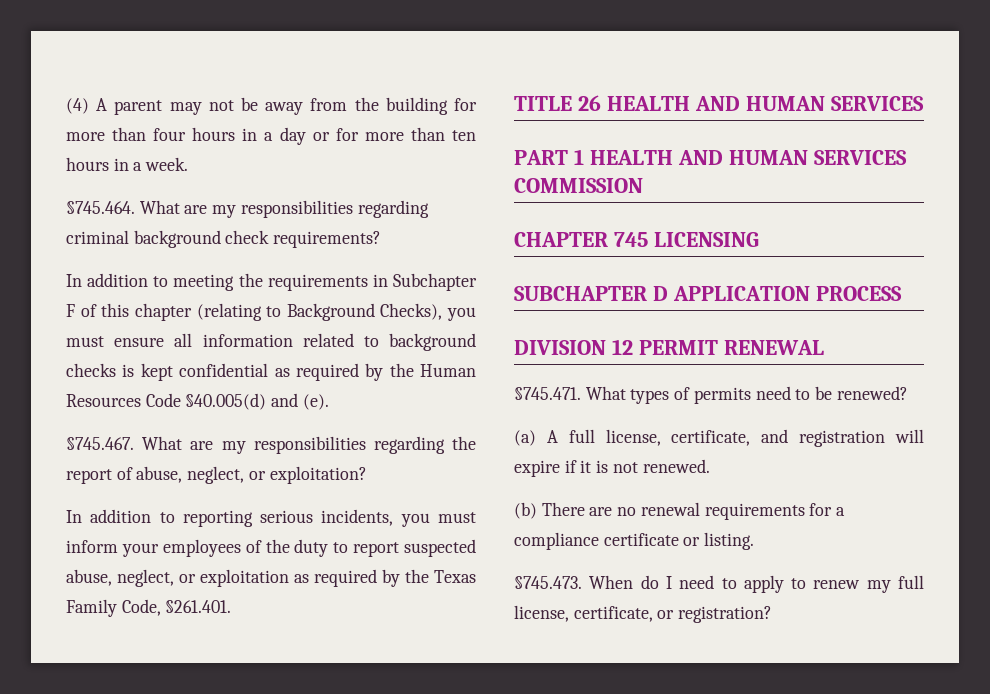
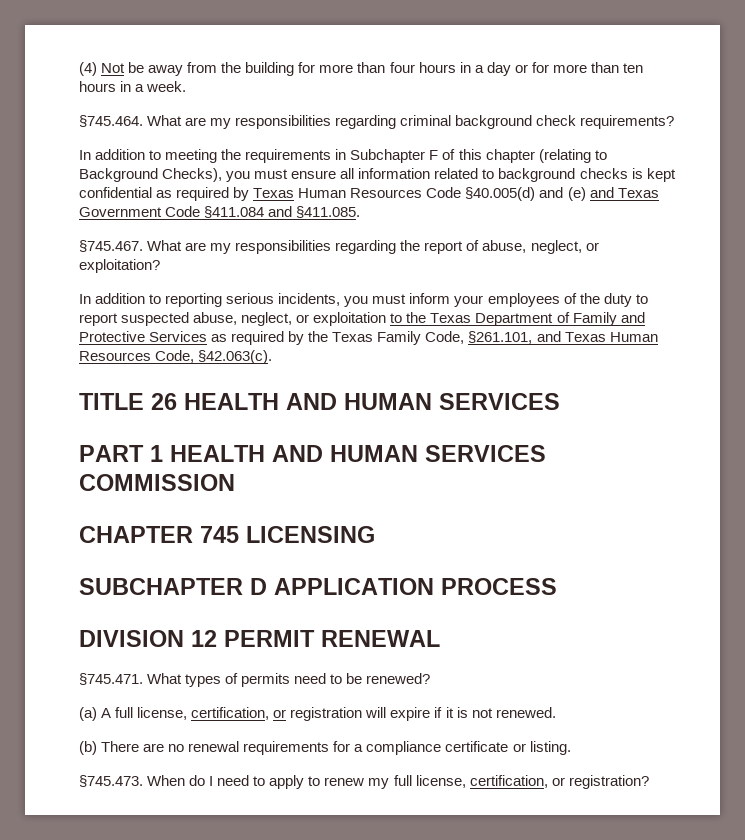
- (4) A parent may not be away from the building for more than four hours in a day or for more than ten hours in a week.
+ (4) Not be away from the building for more than four hours in a day or for more than ten hours in a week.
- In addition to meeting the requirements in Subchapter F of this chapter (relating to Background Checks), you must ensure all information related to background checks is kept confidential as required by the Human Resources Code §40.005(d) and (e).
+ In addition to meeting the requirements in Subchapter F of this chapter (relating to Background Checks), you must ensure all information related to background checks is kept confidential as required by Texas Human Resources Code §40.005(d) and (e) and Texas Government Code §411.084 and §411.085.
- In addition to reporting serious incidents, you must inform your employees of the duty to report suspected abuse, neglect, or exploitation as required by the Texas Family Code, §261.401.
+ In addition to reporting serious incidents, you must inform your employees of the duty to report suspected abuse, neglect, or exploitation to the Texas Department of Family and Protective Services as required by the Texas Family Code, §261.101, and Texas Human Resources Code, §42.063(c).
- (a) A full license, certificate, and registration will expire if it is not renewed.
+ (a) A full license, certification, or registration will expire if it is not renewed.
- §745.473. When do I need to apply to renew my full license, certificate, or registration?
+ §745.473. When do I need to apply to renew my full license, certification, or registration?

